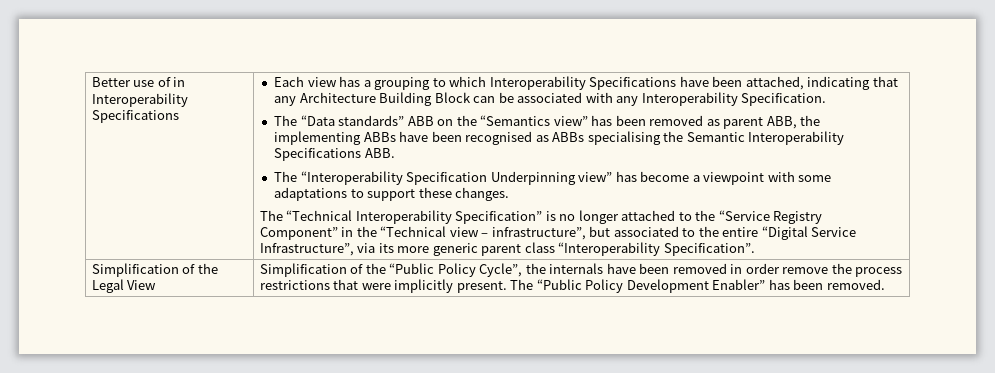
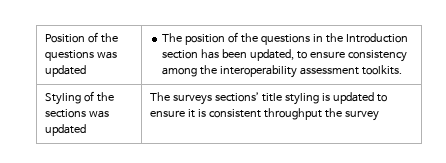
- Better use of in Interoperability Specifications | Each view has a grouping to which Interoperability Specifications have been attached, indicating that any Architecture Building Block can be associated with any Interoperability Specification.
- The “Data standards” ABB on the “Semantics view” has been removed as parent ABB, the implementing ABBs have been recognised as ABBs specialising the Semantic Interoperability Specifications ABB.
- The “Interoperability Specification Underpinning view” has become a viewpoint with some adaptations to support these changes.
- The “Technical Interoperability Specification” is no longer attached to the “Service Registry Component” in the “Technical view – infrastructure”, but associated to the entire “Digital Service Infrastructure”, via its more generic parent class “Interoperability Specification”.
- Simplification of the Legal View | Simplification of the “Public Policy Cycle”, the internals have been removed in order remove the process restrictions that were implicitly present. The “Public Policy Development Enabler” has been removed.
+ Position of the questions was updated | The position of the questions in the Introduction section has been updated, to ensure consistency among the interoperability assessment toolkits.
+ Styling of the sections was updated | The surveys sections’ title styling is updated to ensure it is consistent throughput the survey

